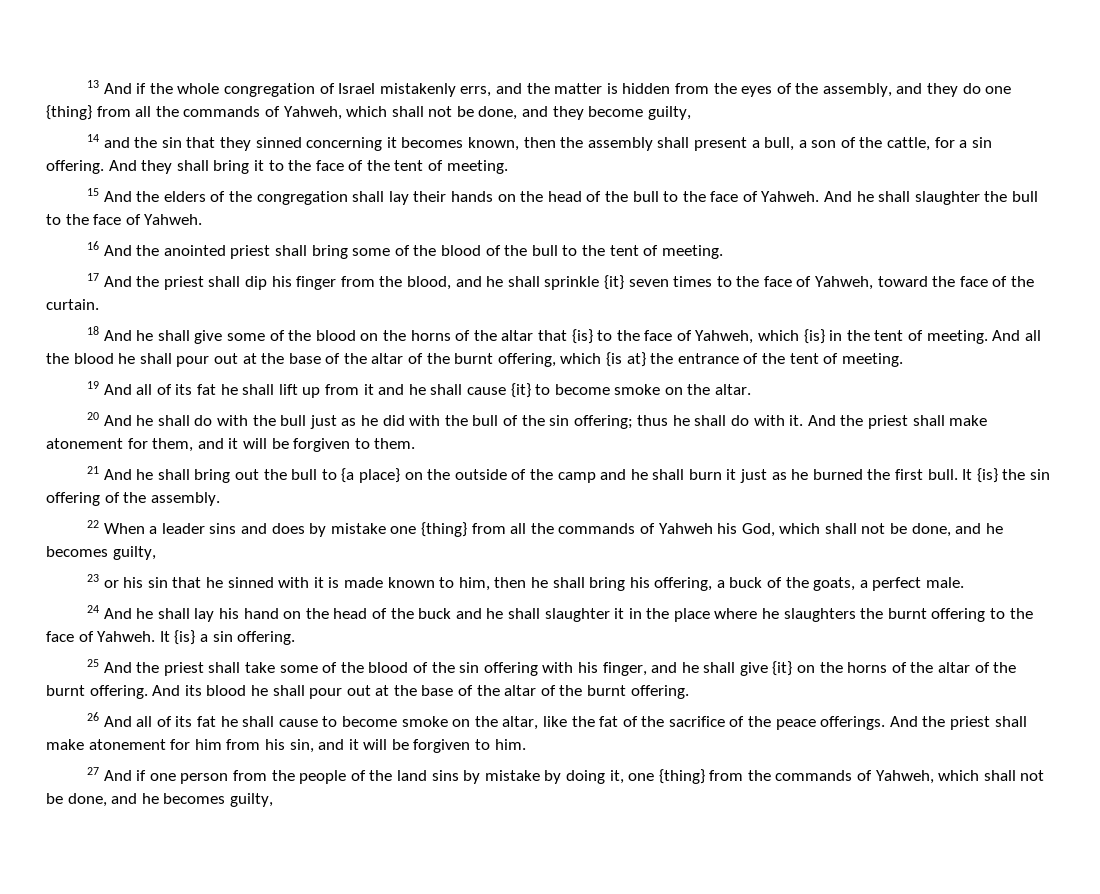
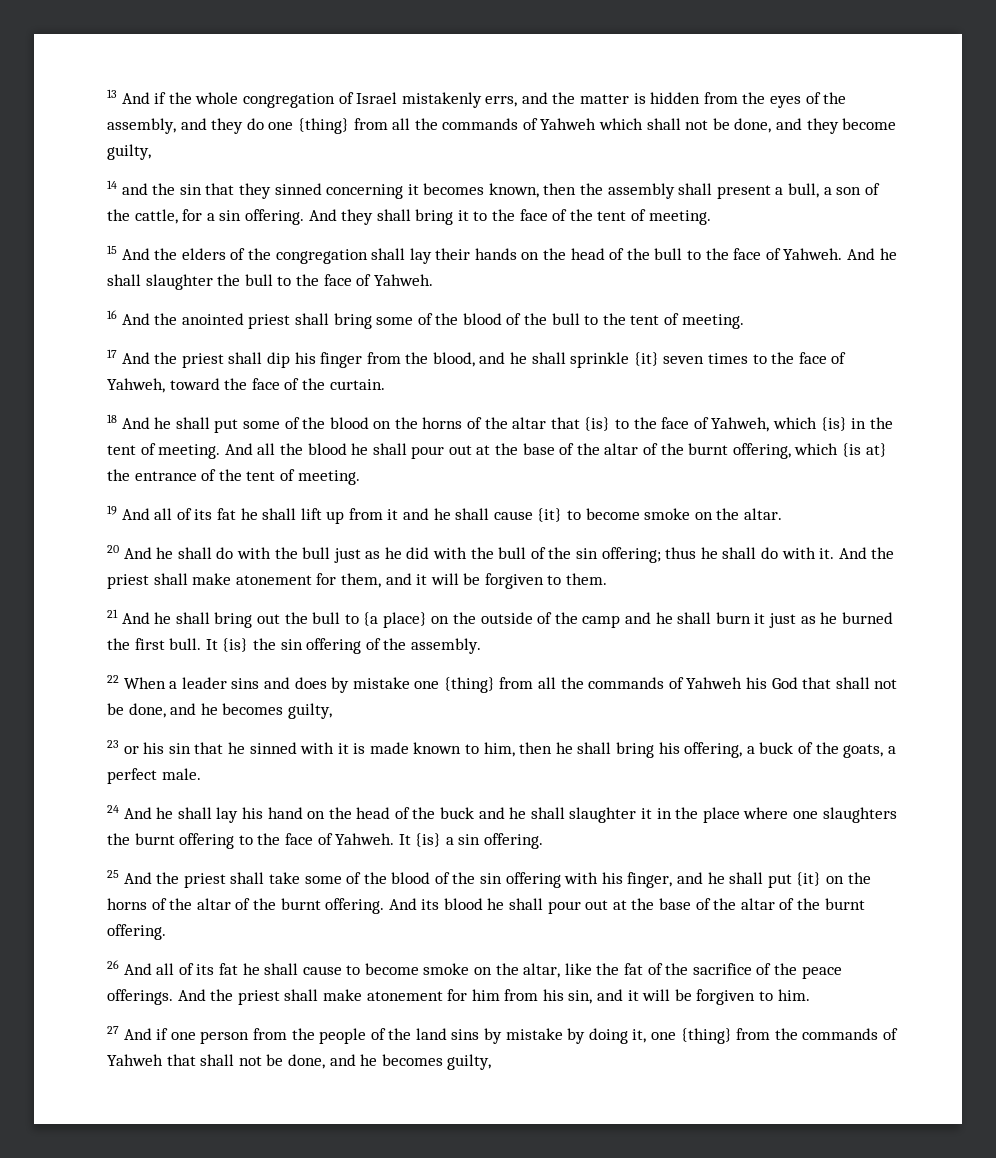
- 13 And if the whole congregation of Israel mistakenly errs, and the matter is hidden from the eyes of the assembly, and they do one {thing} from all the commands of Yahweh, which shall not be done, and they become guilty,
+ 13 And if the whole congregation of Israel mistakenly errs, and the matter is hidden from the eyes of the assembly, and they do one {thing} from all the commands of Yahweh which shall not be done, and they become guilty,
- 18 And he shall give some of the blood on the horns of the altar that {is} to the face of Yahweh, which {is} in the tent of meeting.
+ 18 And he shall put some of the blood on the horns of the altar that {is} to the face of Yahweh, which {is} in the tent of meeting.
- 22 When a leader sins and does by mistake one {thing} from all the commands of Yahweh his God, which shall not be done, and he becomes guilty,
+ 22 When a leader sins and does by mistake one {thing} from all the commands of Yahweh his God that shall not be done, and he becomes guilty,
- 24 And he shall lay his hand on the head of the buck and he shall slaughter it in the place where he slaughters the burnt offering to the face of Yahweh.
+ 24 And he shall lay his hand on the head of the buck and he shall slaughter it in the place where one slaughters the burnt offering to the face of Yahweh.
- 25 And the priest shall take some of the blood of the sin offering with his finger, and he shall give {it} on the horns of the altar of the burnt offering.
+ 25 And the priest shall take some of the blood of the sin offering with his finger, and he shall put {it} on the horns of the altar of the burnt offering.
- 27 And if one person from the people of the land sins by mistake by doing it, one {thing} from the commands of Yahweh, which shall not be done, and he becomes guilty,
+ 27 And if one person from the people of the land sins by mistake by doing it, one {thing} from the commands of Yahweh that shall not be done, and he becomes guilty,

